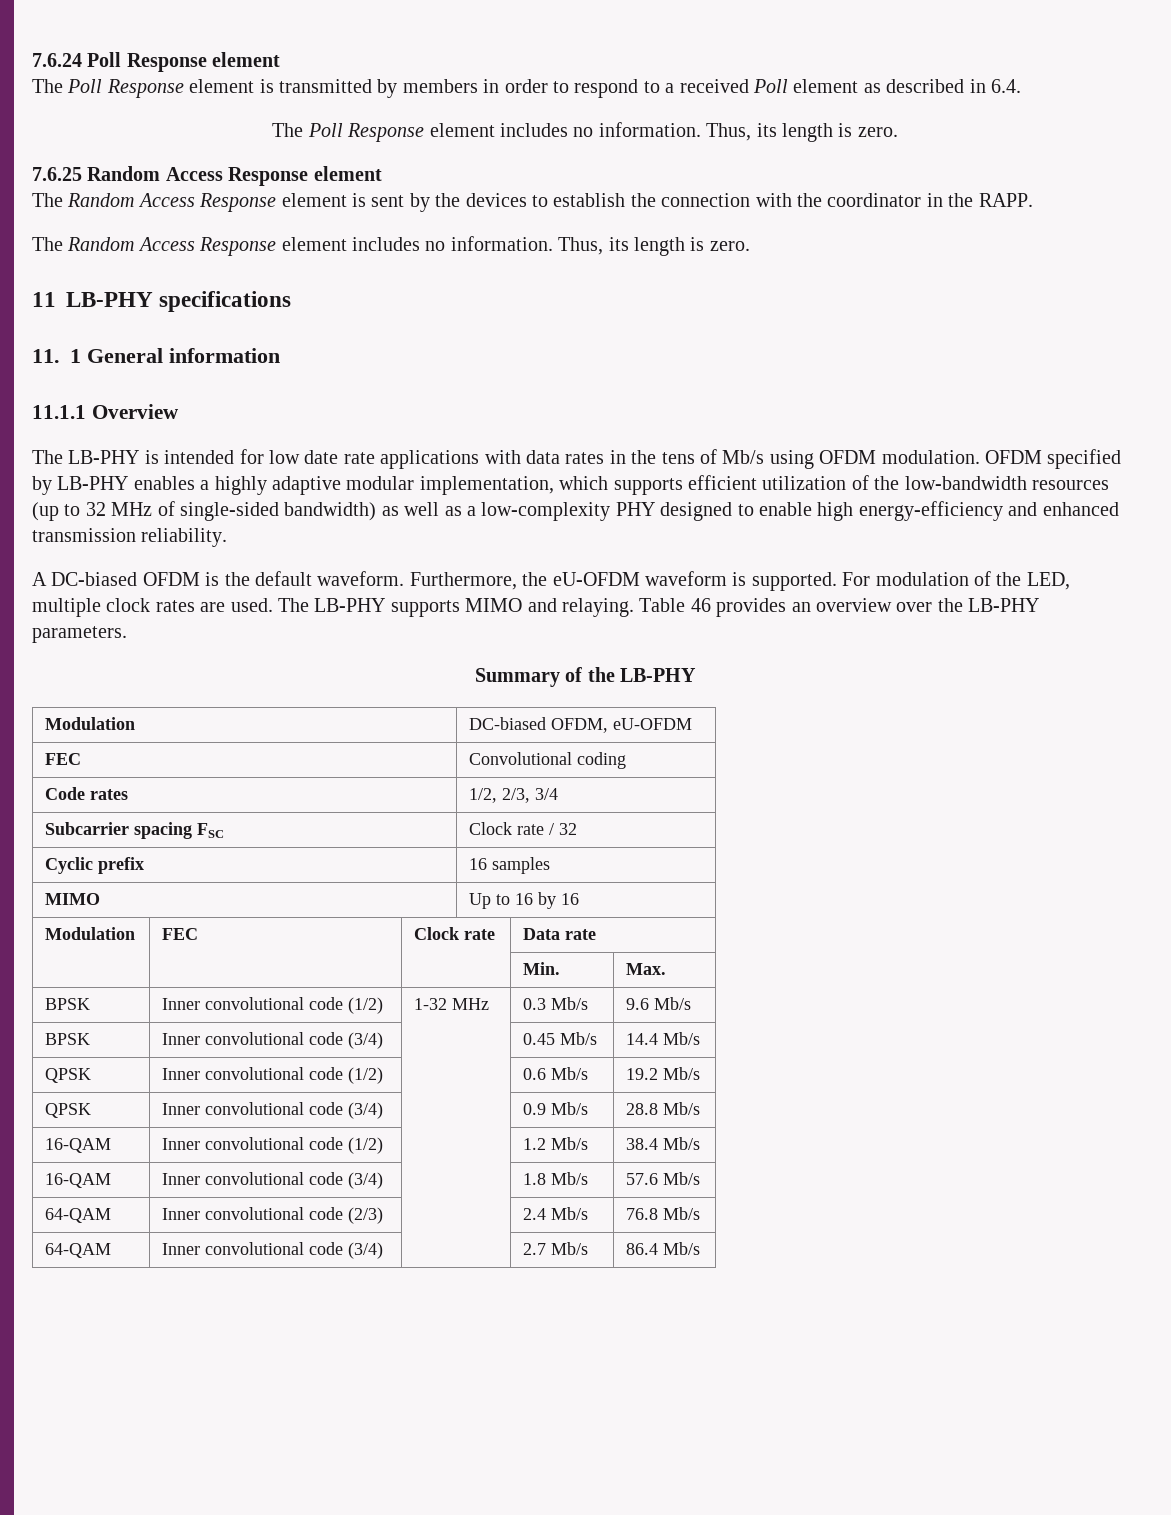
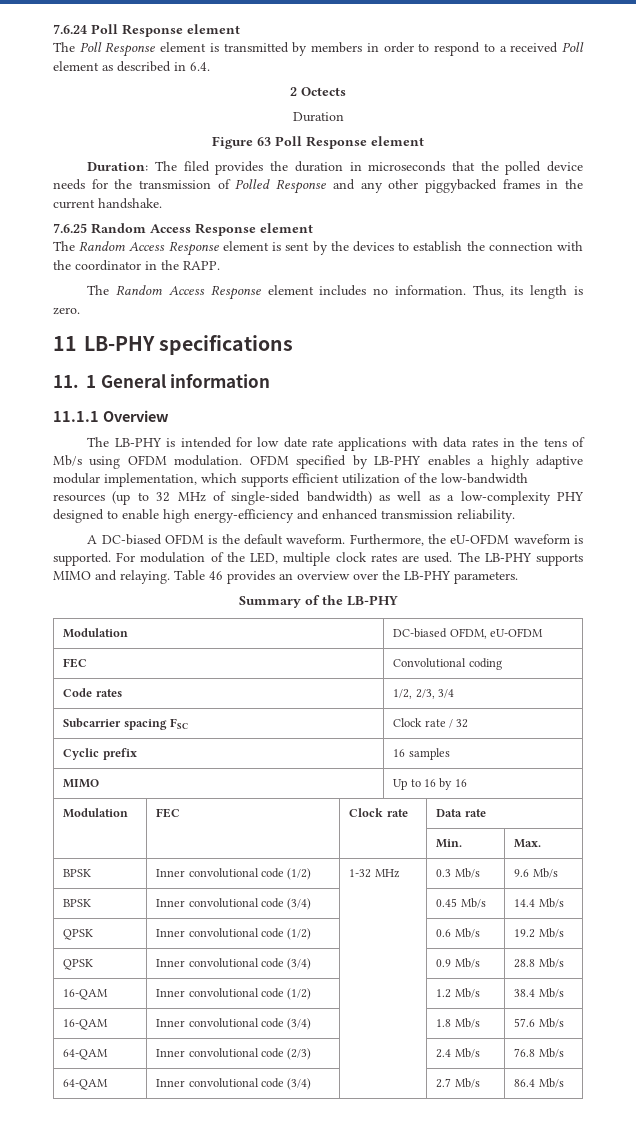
- The Poll Response element includes no information. Thus, its length is zero.
+ 2 Octects
+ Duration
+ Figure 63 Poll Response element
+ Duration: The filed provides the duration in microseconds that the polled device needs for the transmission of Polled Response and any other piggybacked frames in the current handshake.

